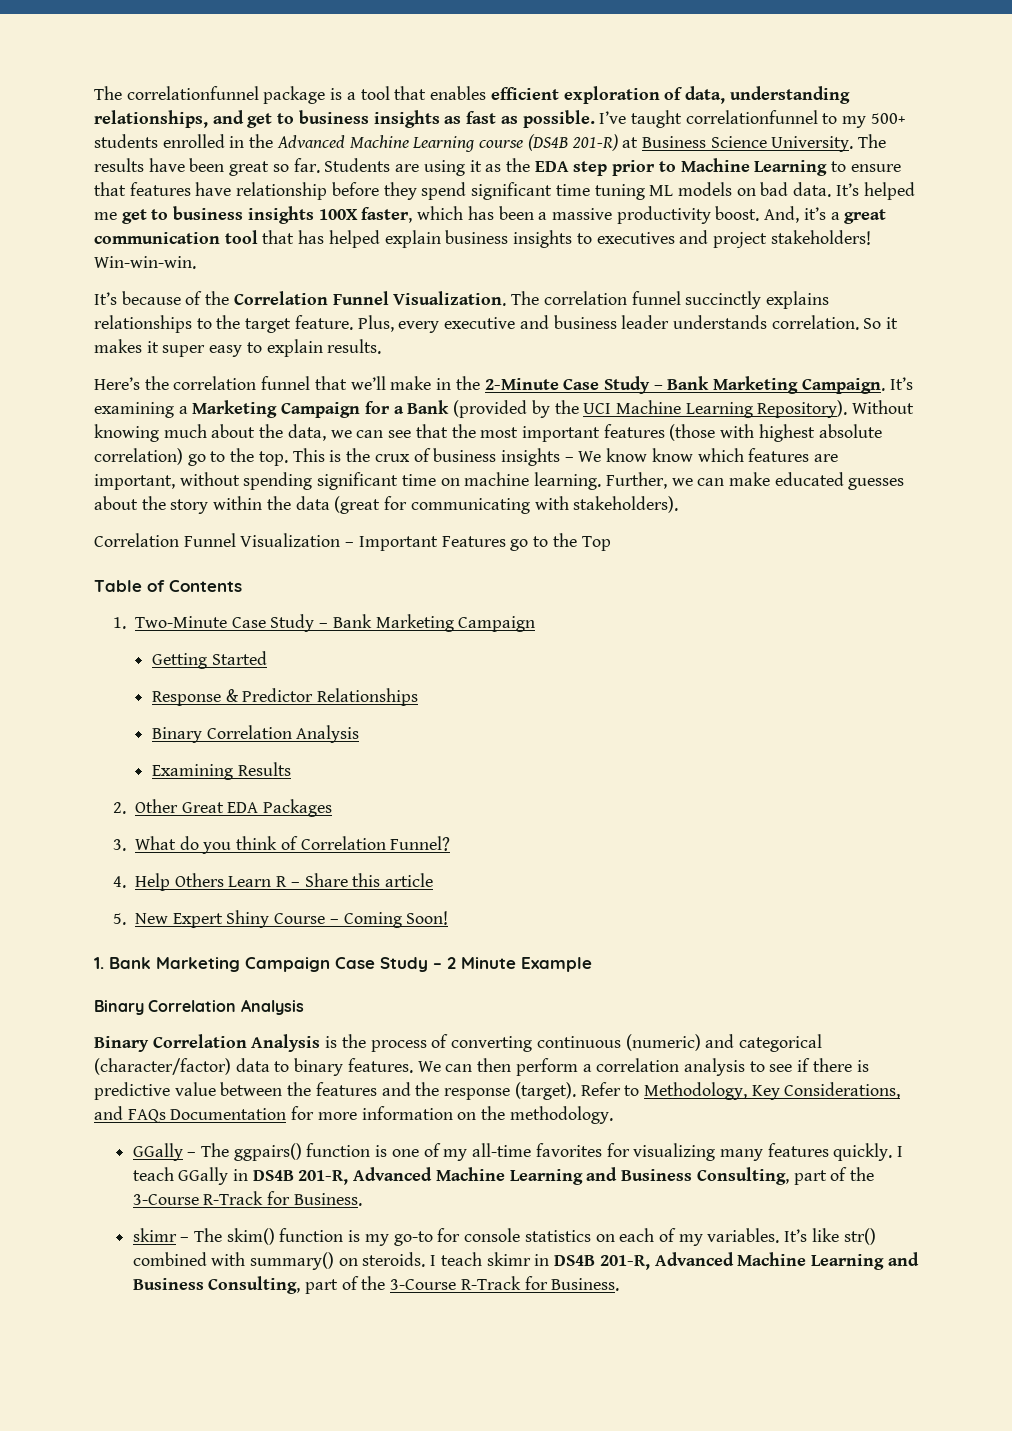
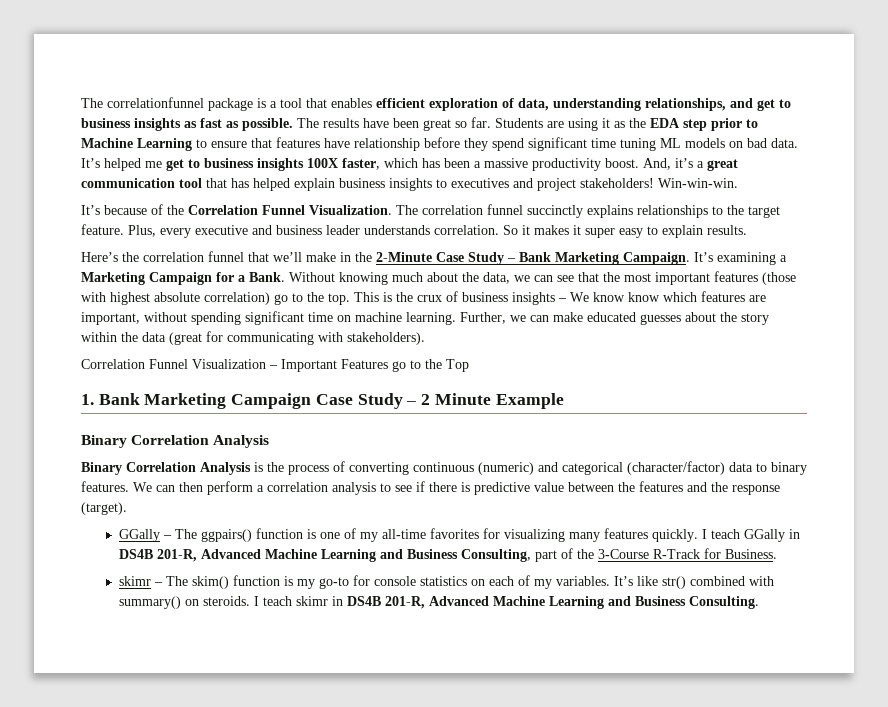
- I’ve taught correlationfunnel to my 500+ students enrolled in the Advanced Machine Learning course (DS4B 201-R) at Business Science University.
- It’s examining a Marketing Campaign for a Bank (provided by the UCI Machine Learning Repository).
+ It’s examining a Marketing Campaign for a Bank.
- Table of Contents
- 1. Two-Minute Case Study – Bank Marketing Campaign
- Getting Started
- Response & Predictor Relationships
- Binary Correlation Analysis
- Examining Results
- 2. Other Great EDA Packages
- 3. What do you think of Correlation Funnel?
- 4. Help Others Learn R – Share this article
- 5. New Expert Shiny Course – Coming Soon!
- Refer to Methodology, Key Considerations, and FAQs Documentation for more information on the methodology.
- I teach skimr in DS4B 201-R, Advanced Machine Learning and Business Consulting, part of the 3-Course R-Track for Business.
+ I teach skimr in DS4B 201-R, Advanced Machine Learning and Business Consulting.

